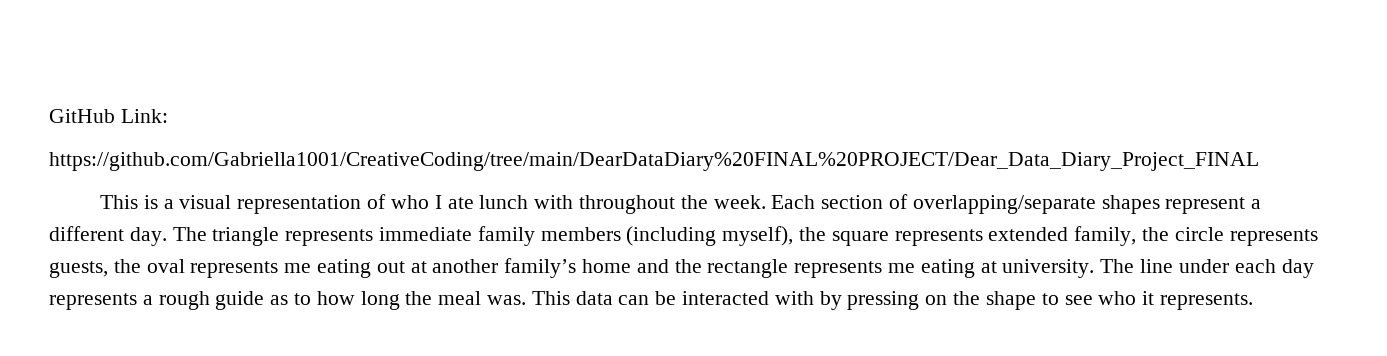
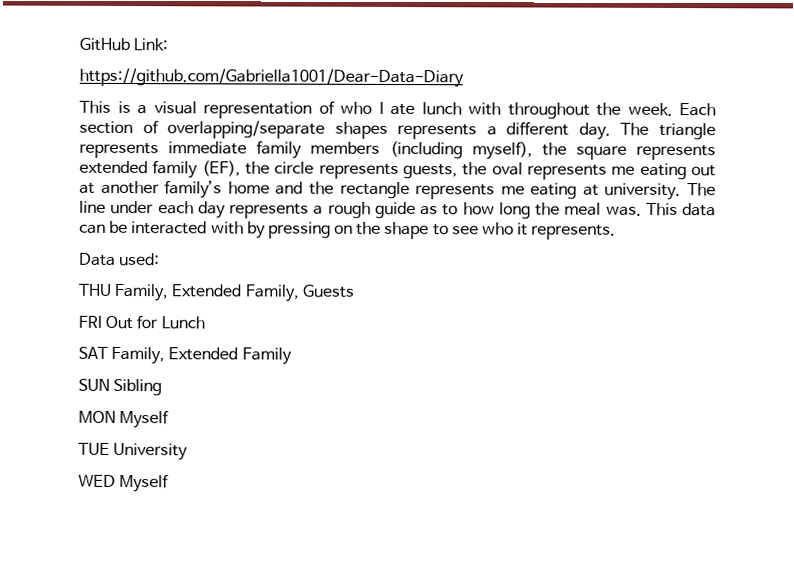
- https://github.com/Gabriella1001/CreativeCoding/tree/main/DearDataDiary%20FINAL%20PROJECT/Dear_Data_Diary_Project_FINAL
+ https://github.com/Gabriella1001/Dear-Data-Diary
- Each section of overlapping/separate shapes represent a different day.
+ Each section of overlapping/separate shapes represents a different day.
- The triangle represents immediate family members (including myself), the square represents extended family, the circle represents guests, the oval represents me eating out at another family’s home and the rectangle represents me eating at university.
+ The triangle represents immediate family members (including myself), the square represents extended family (EF), the circle represents guests, the oval represents me eating out at another family’s home and the rectangle represents me eating at university.
+ Data used:
+ THU Family, Extended Family, Guests
+ FRI Out for Lunch
+ SAT Family, Extended Family
+ SUN Sibling
+ MON Myself
+ TUE University
+ WED Myself

